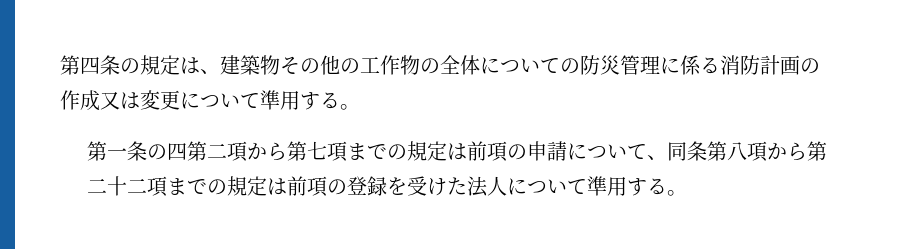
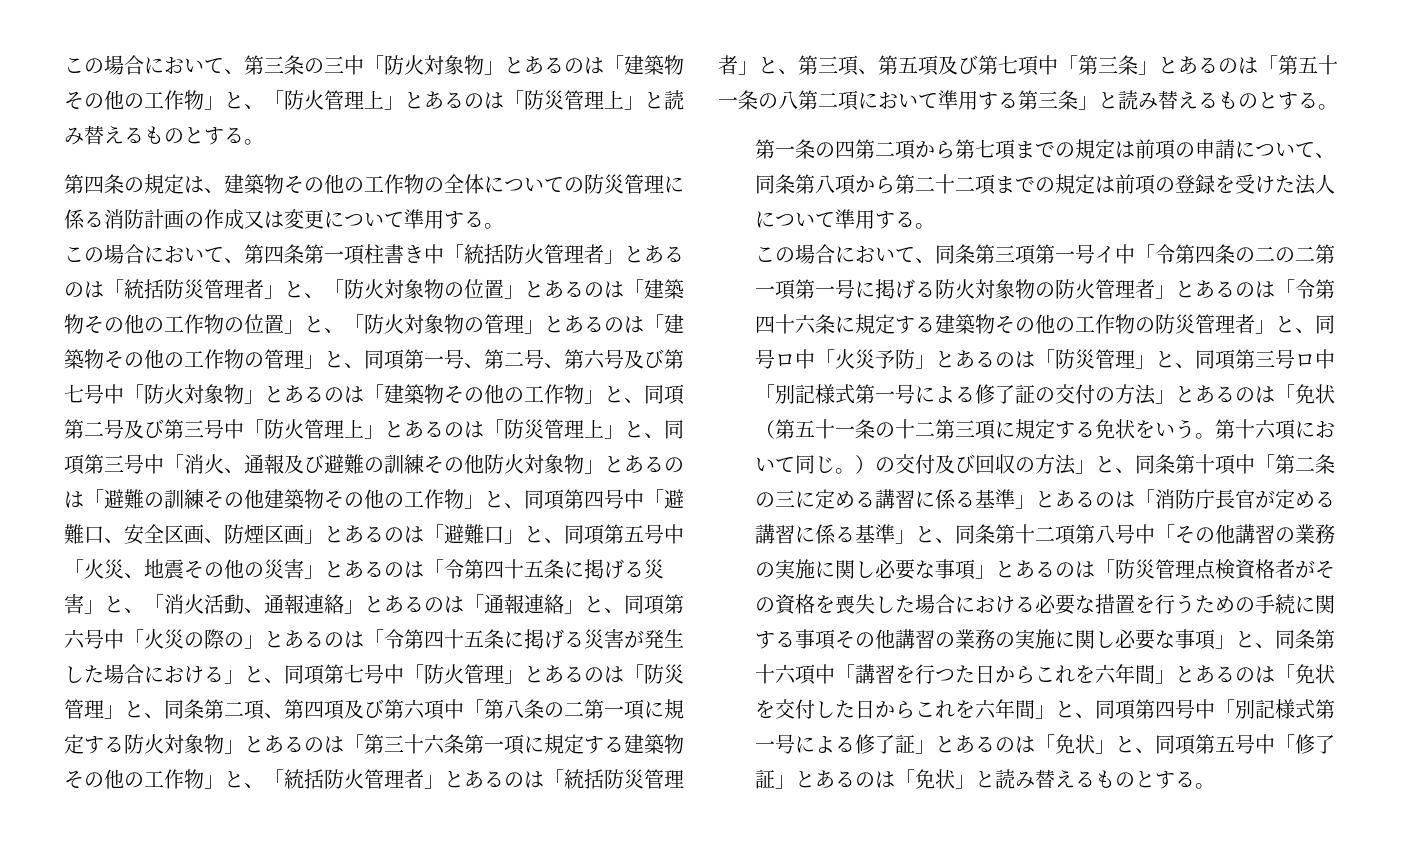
+ この場合において、第三条の三中「防火対象物」とあるのは「建築物その他の工作物」と、「防火管理上」とあるのは「防災管理上」と読み替えるものとする。
+ この場合において、第四条第一項柱書き中「統括防火管理者」とあるのは「統括防災管理者」と、「防火対象物の位置」とあるのは「建築物その他の工作物の位置」と、「防火対象物の管理」とあるのは「建築物その他の工作物の管理」と、同項第一号、第二号、第六号及び第七号中「防火対象物」とあるのは「建築物その他の工作物」と、同項第二号及び第三号中「防火管理上」とあるのは「防災管理上」と、同項第三号中「消火、通報及び避難の訓練その他防火対象物」とあるのは「避難の訓練その他建築物その他の工作物」と、同項第四号中「避難口、安全区画、防煙区画」とあるのは「避難口」と、同項第五号中「火災、地震その他の災害」とあるのは「令第四十五条に掲げる災害」と、「消火活動、通報連絡」とあるのは「通報連絡」と、同項第六号中「火災の際の」とあるのは「令第四十五条に掲げる災害が発生した場合における」と、同項第七号中「防火管理」とあるのは「防災管理」と、同条第二項、第四項及び第六項中「第八条の二第一項に規定する防火対象物」とあるのは「第三十六条第一項に規定する建築物その他の工作物」と、「統括防火管理者」とあるのは「統括防災管理者」と、第三項、第五項及び第七項中「第三条」とあるのは「第五十一条の八第二項において準用する第三条」と読み替えるものとする。
+ この場合において、同条第三項第一号イ中「令第四条の二の二第一項第一号に掲げる防火対象物の防火管理者」とあるのは「令第四十六条に規定する建築物その他の工作物の防災管理者」と、同号ロ中「火災予防」とあるのは「防災管理」と、同項第三号ロ中「別記様式第一号による修了証の交付の方法」とあるのは「免状（第五十一条の十二第三項に規定する免状をいう。第十六項において同じ。）の交付及び回収の方法」と、同条第十項中「第二条の三に定める講習に係る基準」とあるのは「消防庁長官が定める講習に係る基準」と、同条第十二項第八号中「その他講習の業務の実施に関し必要な事項」とあるのは「防災管理点検資格者がその資格を喪失した場合における必要な措置を行うための手続に関する事項その他講習の業務の実施に関し必要な事項」と、同条第十六項中「講習を行つた日からこれを六年間」とあるのは「免状を交付した日からこれを六年間」と、同項第四号中「別記様式第一号による修了証」とあるのは「免状」と、同項第五号中「修了証」とあるのは「免状」と読み替えるものとする。

